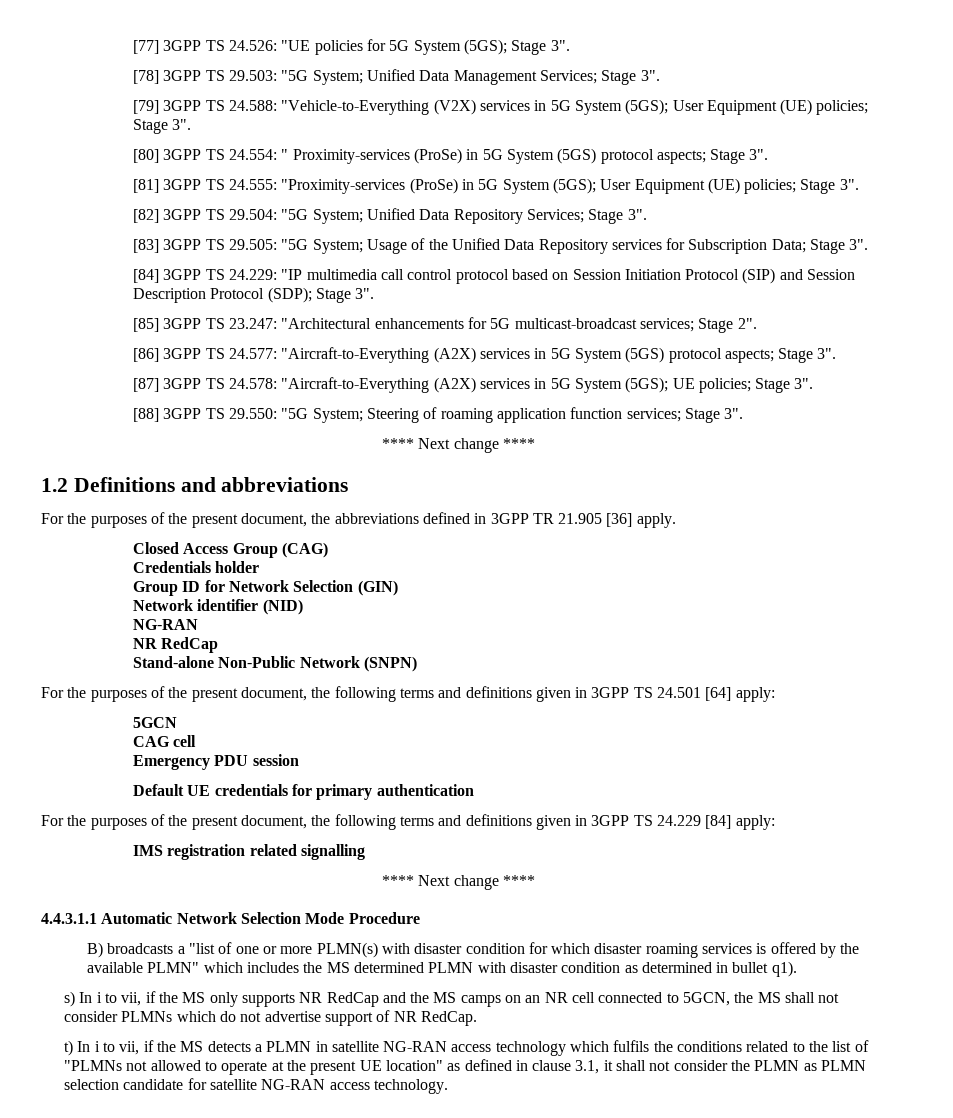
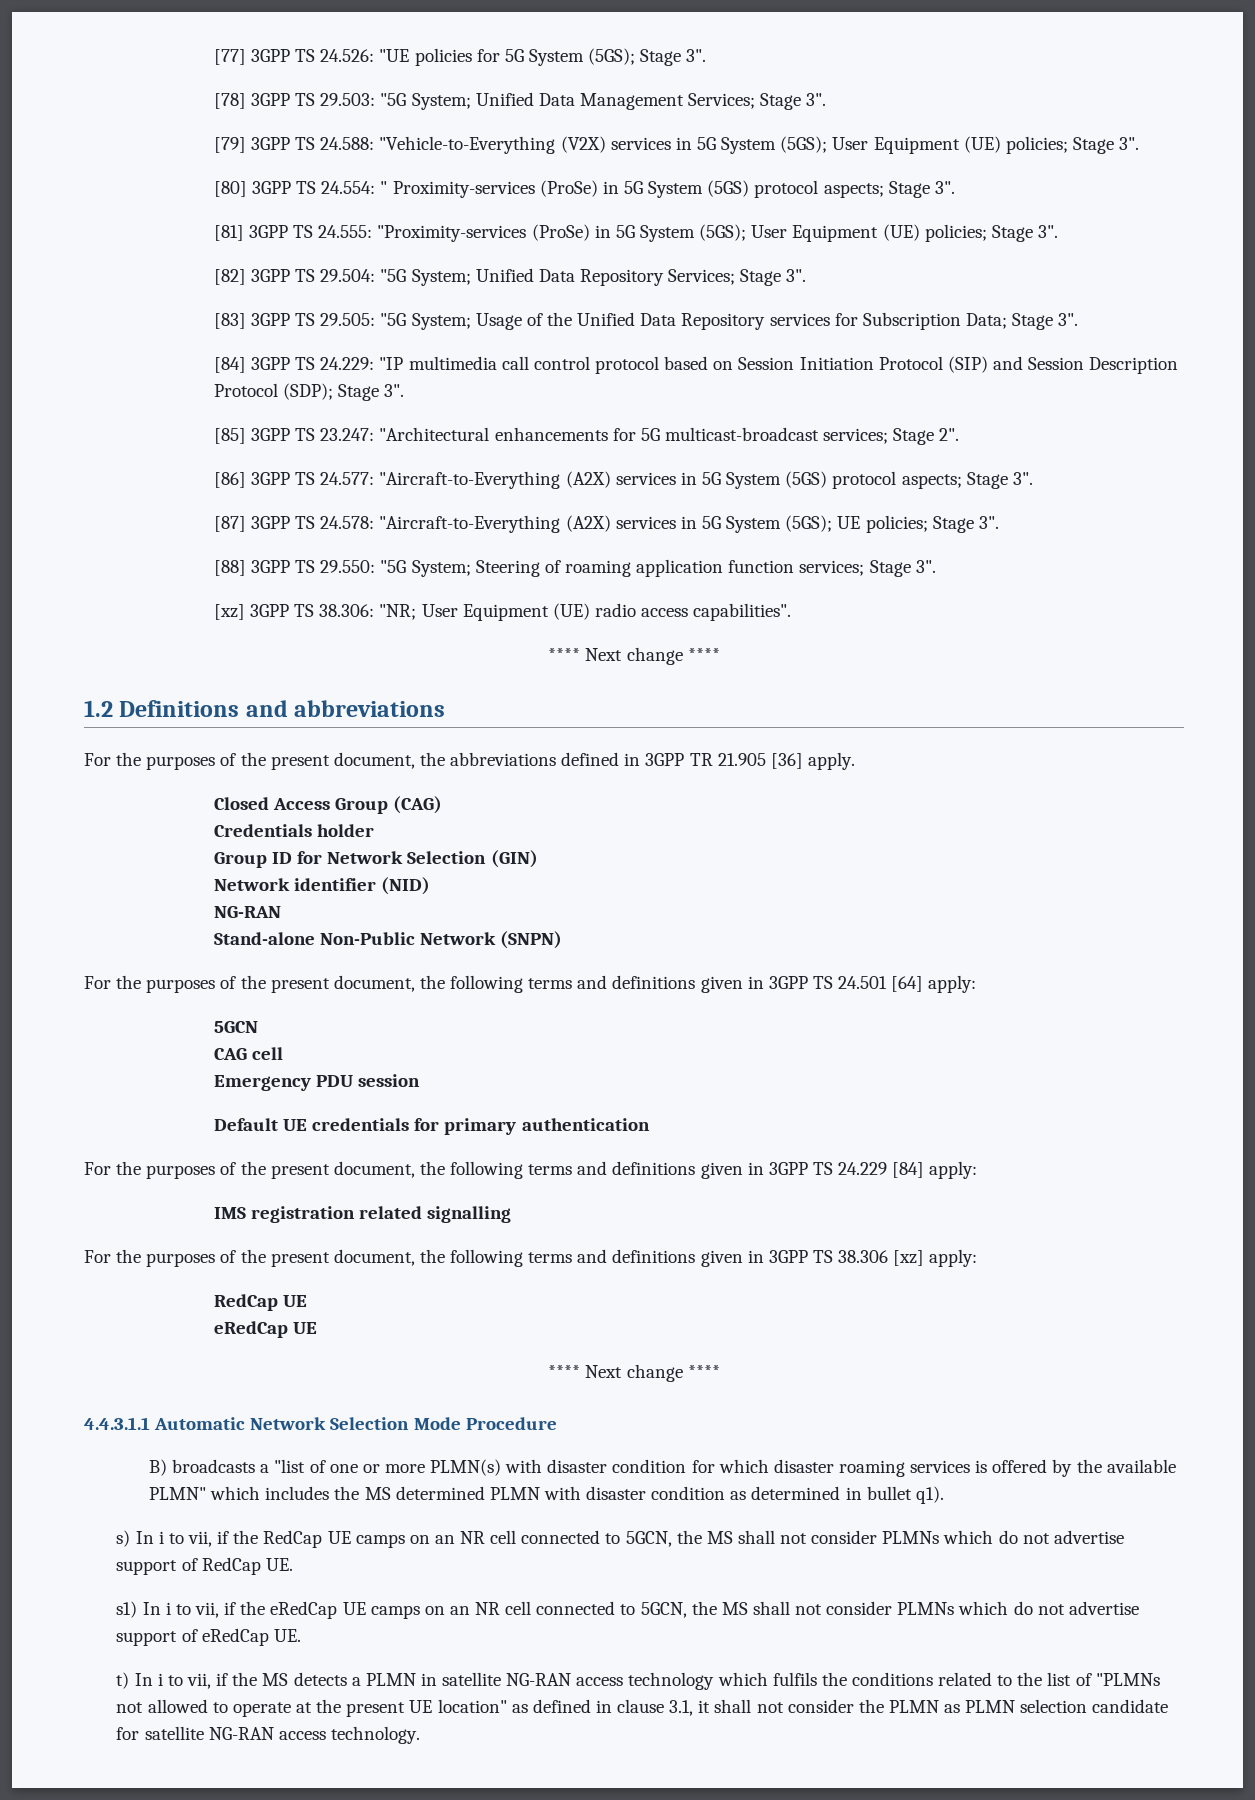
+ [xz] 3GPP TS 38.306: "NR; User Equipment (UE) radio access capabilities".
  Network identifier (NID)
  NG-RAN
- NR RedCap
+ For the purposes of the present document, the following terms and definitions given in 3GPP TS 38.306 [xz] apply:
+ RedCap UE
+ eRedCap UE
- s) In i to vii, if the MS only supports NR RedCap and the MS camps on an NR cell connected to 5GCN, the MS shall not consider PLMNs which do not advertise support of NR RedCap.
+ s) In i to vii, if the RedCap UE camps on an NR cell connected to 5GCN, the MS shall not consider PLMNs which do not advertise support of RedCap UE.
+ s1) In i to vii, if the eRedCap UE camps on an NR cell connected to 5GCN, the MS shall not consider PLMNs which do not advertise support of eRedCap UE.

